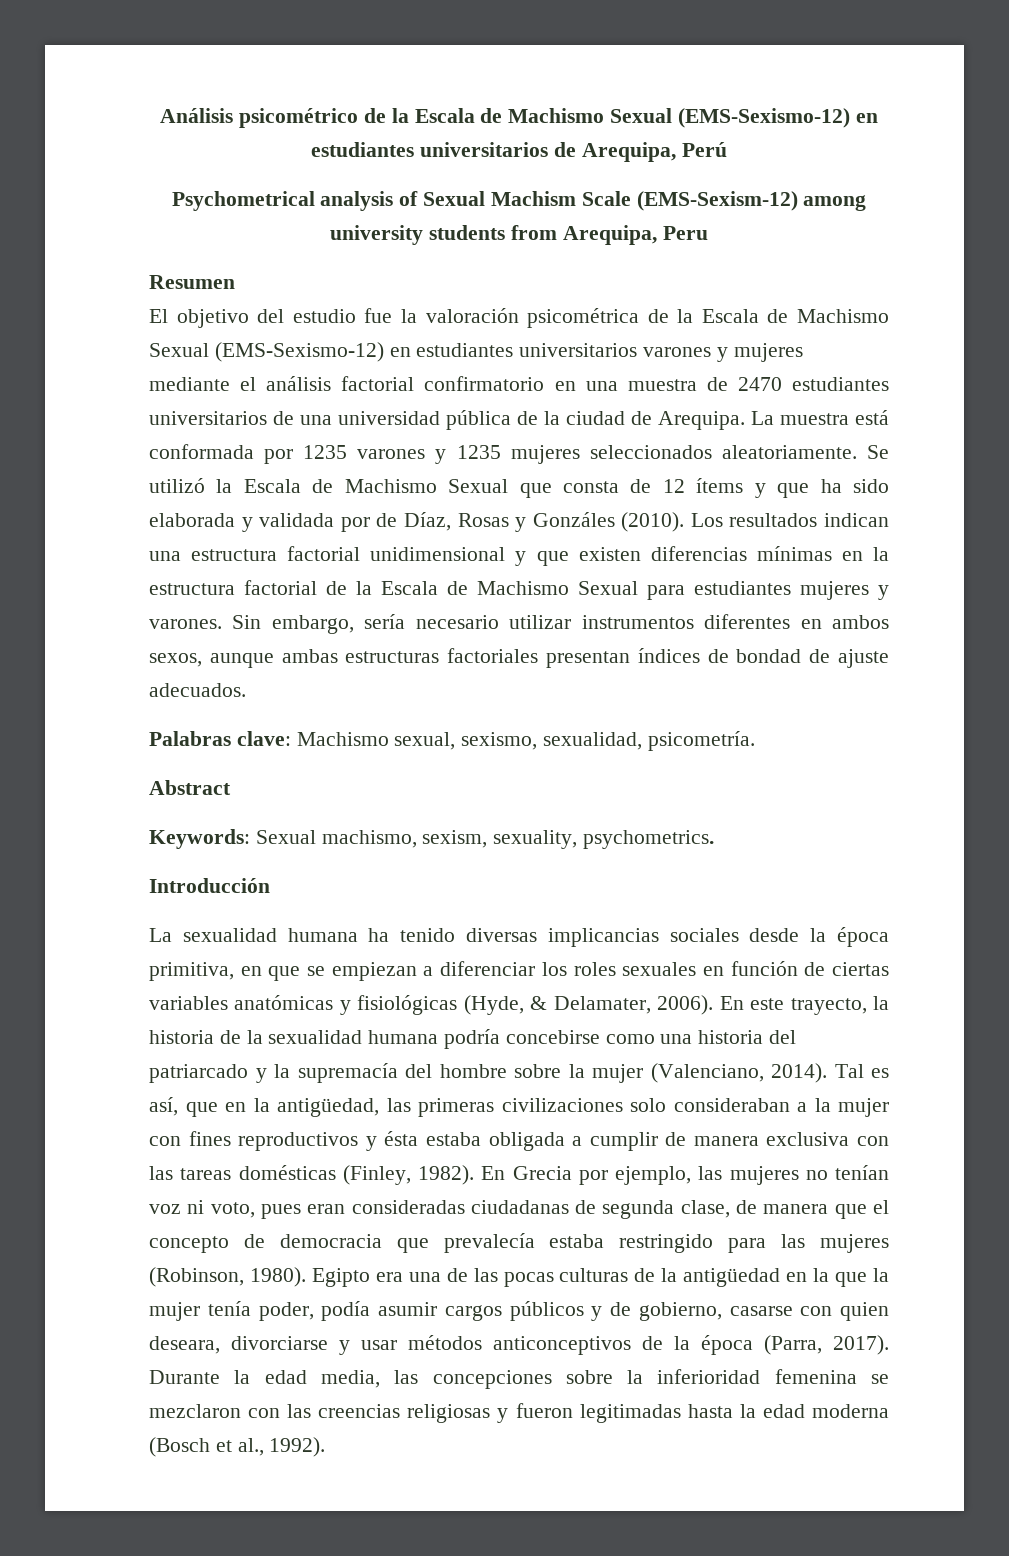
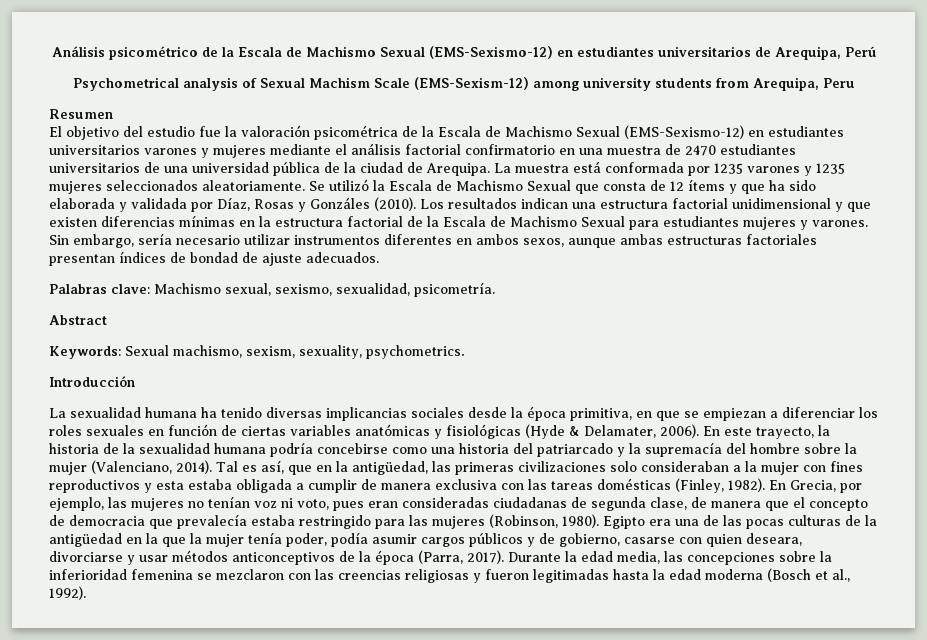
- Se utilizó la Escala de Machismo Sexual que consta de 12 ítems y que ha sido elaborada y validada por de Díaz, Rosas y Gonzáles (2010).
+ Se utilizó la Escala de Machismo Sexual que consta de 12 ítems y que ha sido elaborada y validada por Díaz, Rosas y Gonzáles (2010).
- La sexualidad humana ha tenido diversas implicancias sociales desde la época primitiva, en que se empiezan a diferenciar los roles sexuales en función de ciertas variables anatómicas y fisiológicas (Hyde, & Delamater, 2006).
+ La sexualidad humana ha tenido diversas implicancias sociales desde la época primitiva, en que se empiezan a diferenciar los roles sexuales en función de ciertas variables anatómicas y fisiológicas (Hyde & Delamater, 2006).
- Tal es así, que en la antigüedad, las primeras civilizaciones solo consideraban a la mujer con fines reproductivos y ésta estaba obligada a cumplir de manera exclusiva con las tareas domésticas (Finley, 1982).
+ Tal es así, que en la antigüedad, las primeras civilizaciones solo consideraban a la mujer con fines reproductivos y esta estaba obligada a cumplir de manera exclusiva con las tareas domésticas (Finley, 1982).
- En Grecia por ejemplo, las mujeres no tenían voz ni voto, pues eran consideradas ciudadanas de segunda clase, de manera que el concepto de democracia que prevalecía estaba restringido para las mujeres (Robinson, 1980).
+ En Grecia, por ejemplo, las mujeres no tenían voz ni voto, pues eran consideradas ciudadanas de segunda clase, de manera que el concepto de democracia que prevalecía estaba restringido para las mujeres (Robinson, 1980).

